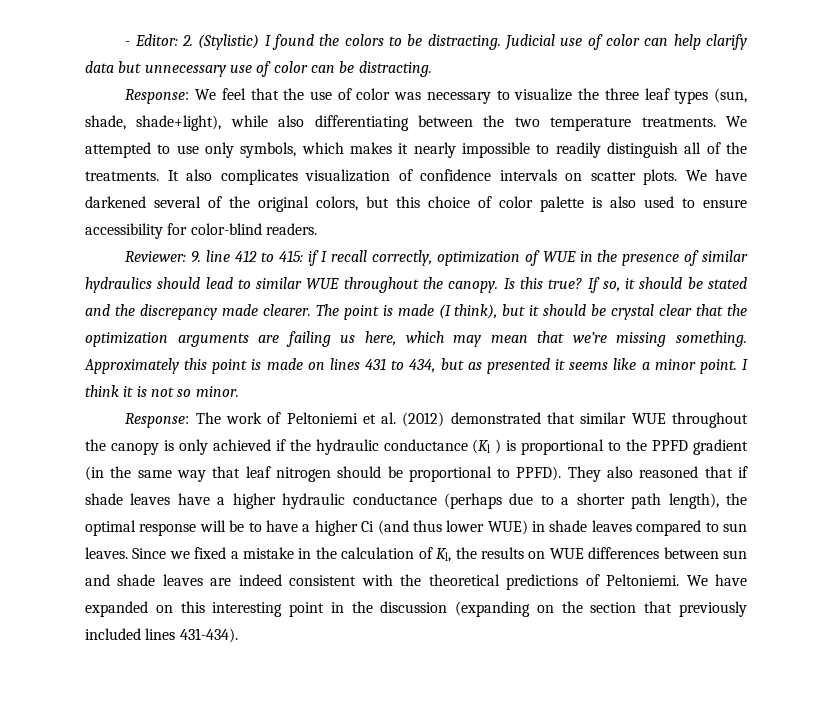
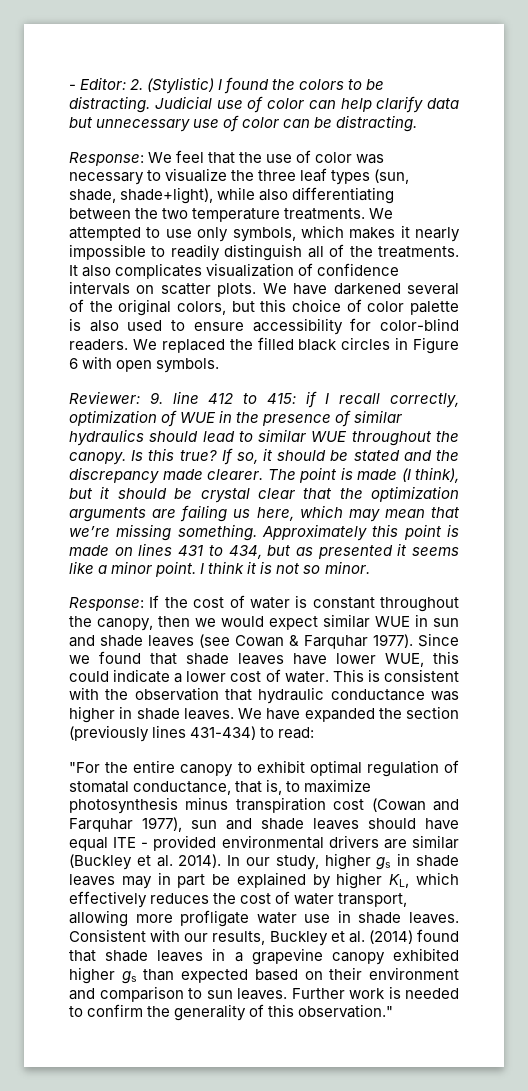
+ We replaced the filled black circles in Figure 6 with open symbols.
- Response: The work of Peltoniemi et al. (2012) demonstrated that similar WUE throughout the canopy is only achieved if the hydraulic conductance (Kl ) is proportional to the PPFD gradient (in the same way that leaf nitrogen should be proportional to PPFD). They also reasoned that if shade leaves have a higher hydraulic conductance (perhaps due to a shorter path length), the optimal response will be to have a higher Ci (and thus lower WUE) in shade leaves compared to sun leaves. Since we fixed a mistake in the calculation of Kl, the results on WUE differences between sun and shade leaves are indeed consistent with the theoretical predictions of Peltoniemi. We have expanded on this interesting point in the discussion (expanding on the section that previously included lines 431-434).
+ Response: If the cost of water is constant throughout the canopy, then we would expect similar WUE in sun and shade leaves (see Cowan & Farquhar 1977). Since we found that shade leaves have lower WUE, this could indicate a lower cost of water. This is consistent with the observation that hydraulic conductance was higher in shade leaves. We have expanded the section (previously lines 431-434) to read:
+ "For the entire canopy to exhibit optimal regulation of stomatal conductance, that is, to maximize photosynthesis minus transpiration cost (Cowan and Farquhar 1977), sun and shade leaves should have equal ITE - provided environmental drivers are similar (Buckley et al. 2014). In our study, higher gs in shade leaves may in part be explained by higher KL, which effectively reduces the cost of water transport, allowing more profligate water use in shade leaves. Consistent with our results, Buckley et al. (2014) found that shade leaves in a grapevine canopy exhibited higher gs than expected based on their environment and comparison to sun leaves. Further work is needed to confirm the generality of this observation."

